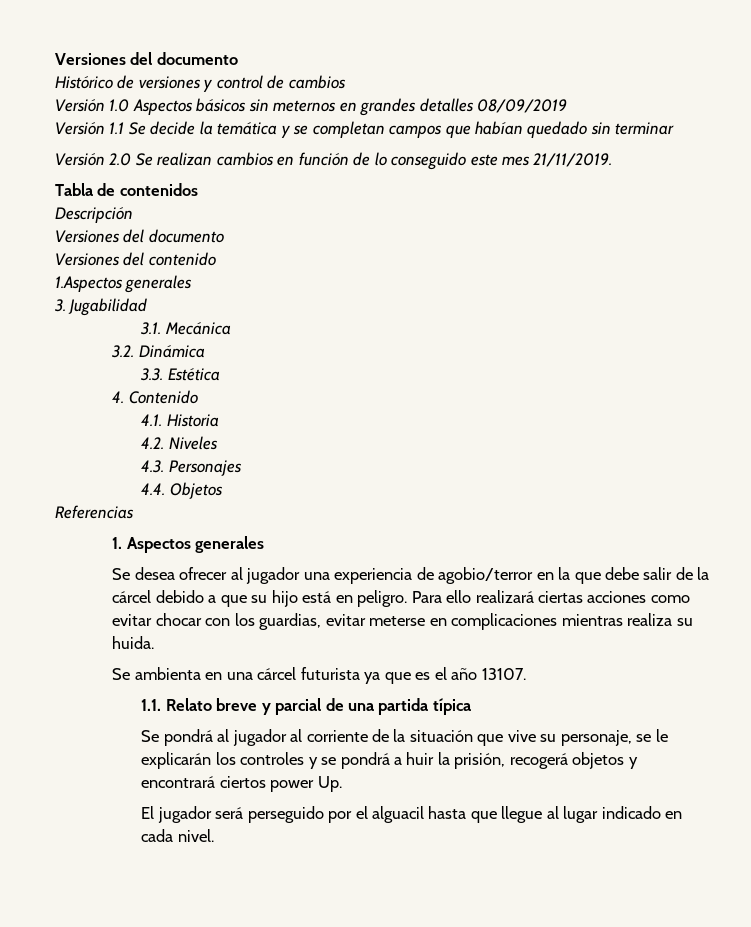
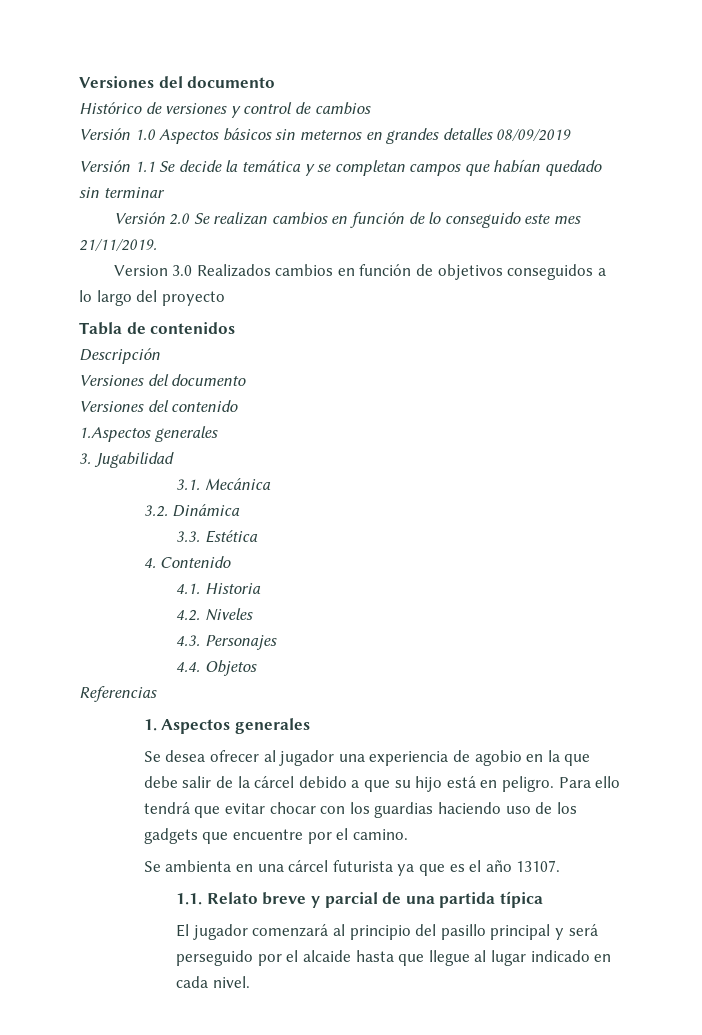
+ Version 3.0 Realizados cambios en función de objetivos conseguidos a lo largo del proyecto
- Se desea ofrecer al jugador una experiencia de agobio/terror en la que debe salir de la cárcel debido a que su hijo está en peligro.
+ Se desea ofrecer al jugador una experiencia de agobio en la que debe salir de la cárcel debido a que su hijo está en peligro.
- Para ello realizará ciertas acciones como evitar chocar con los guardias, evitar meterse en complicaciones mientras realiza su huida.
+ Para ello tendrá que evitar chocar con los guardias haciendo uso de los gadgets que encuentre por el camino.
- Se pondrá al jugador al corriente de la situación que vive su personaje, se le explicarán los controles y se pondrá a huir la prisión, recogerá objetos y encontrará ciertos power Up.
- El jugador será perseguido por el alguacil hasta que llegue al lugar indicado en cada nivel.
+ El jugador comenzará al principio del pasillo principal y será perseguido por el alcaide hasta que llegue al lugar indicado en cada nivel.

